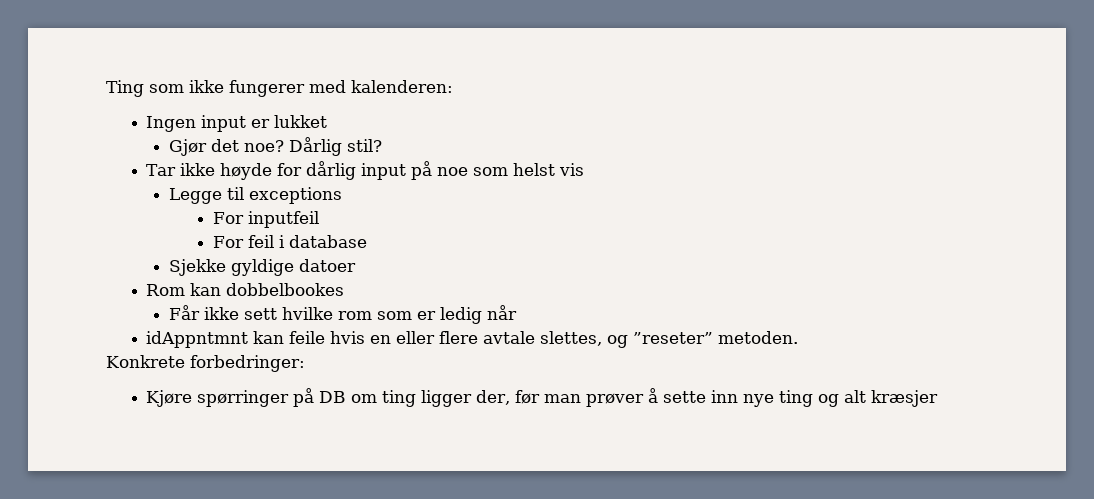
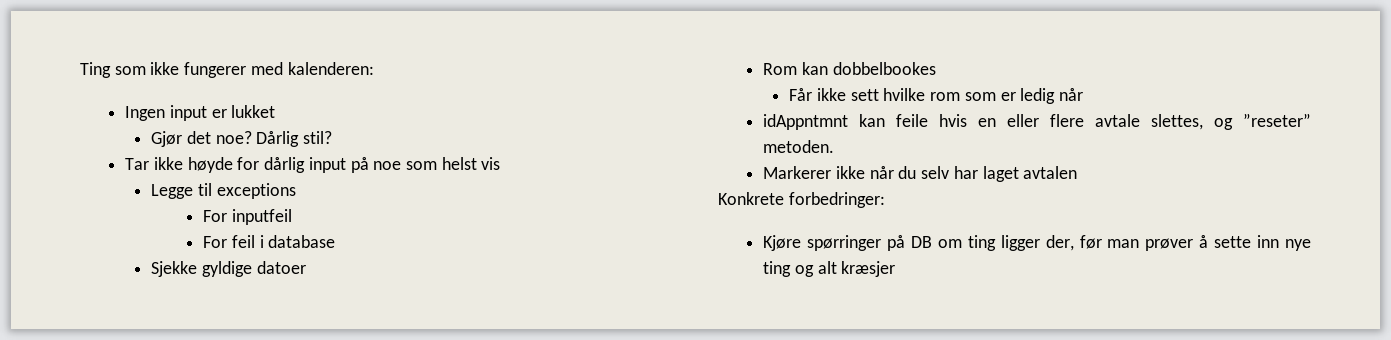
+ Markerer ikke når du selv har laget avtalen

